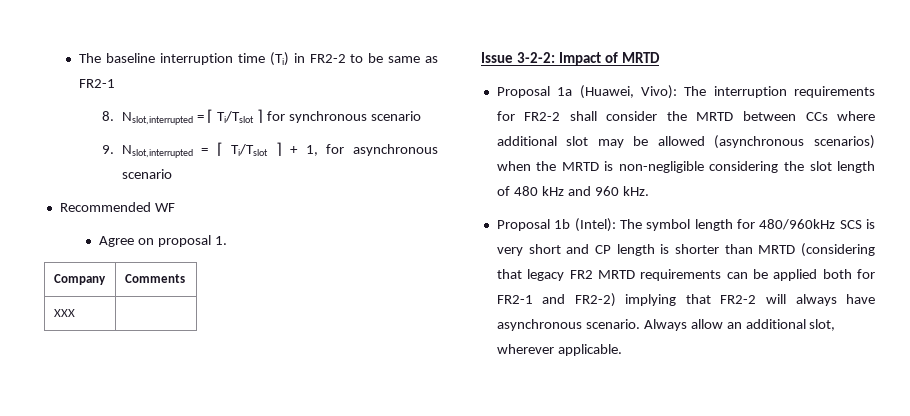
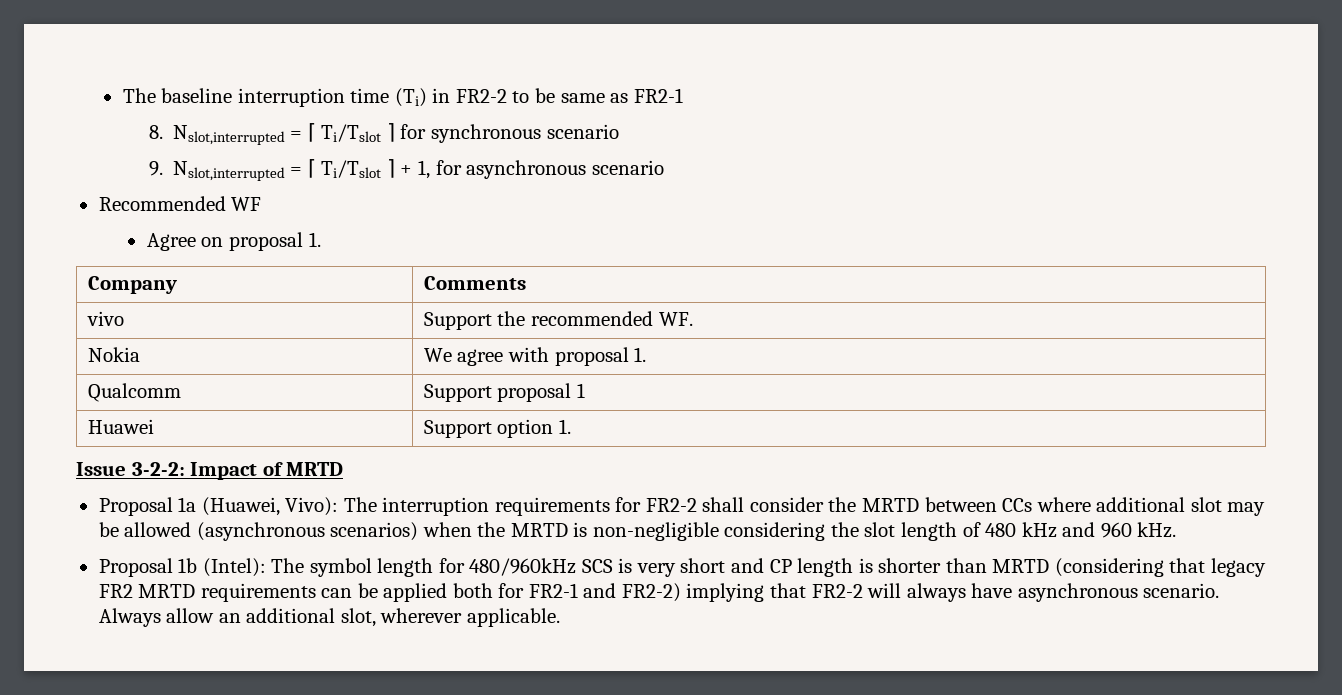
- XXX |
+ vivo | Support the recommended WF.
+ Nokia | We agree with proposal 1.
+ Qualcomm | Support proposal 1
+ Huawei | Support option 1.

